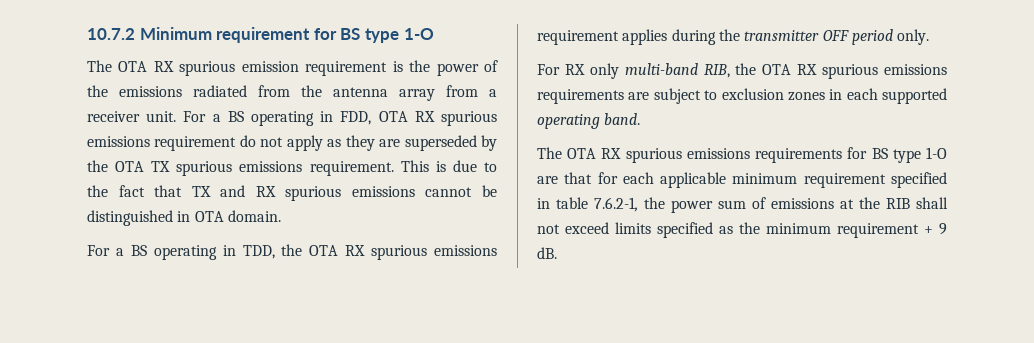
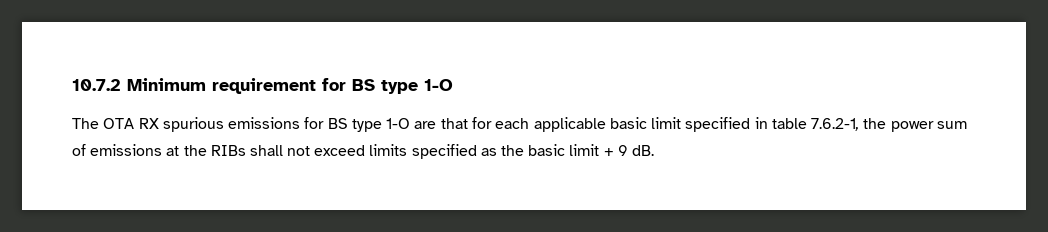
- The OTA RX spurious emission requirement is the power of the emissions radiated from the antenna array from a receiver unit. For a BS operating in FDD, OTA RX spurious emissions requirement do not apply as they are superseded by the OTA TX spurious emissions requirement. This is due to the fact that TX and RX spurious emissions cannot be distinguished in OTA domain.
- For a BS operating in TDD, the OTA RX spurious emissions requirement applies during the transmitter OFF period only.
- For RX only multi-band RIB, the OTA RX spurious emissions requirements are subject to exclusion zones in each supported operating band.
- The OTA RX spurious emissions requirements for BS type 1-O are that for each applicable minimum requirement specified in table 7.6.2-1, the power sum of emissions at the RIB shall not exceed limits specified as the minimum requirement + 9 dB.
+ The OTA RX spurious emissions for BS type 1-O are that for each applicable basic limit specified in table 7.6.2-1, the power sum of emissions at the RIBs shall not exceed limits specified as the basic limit + 9 dB.

